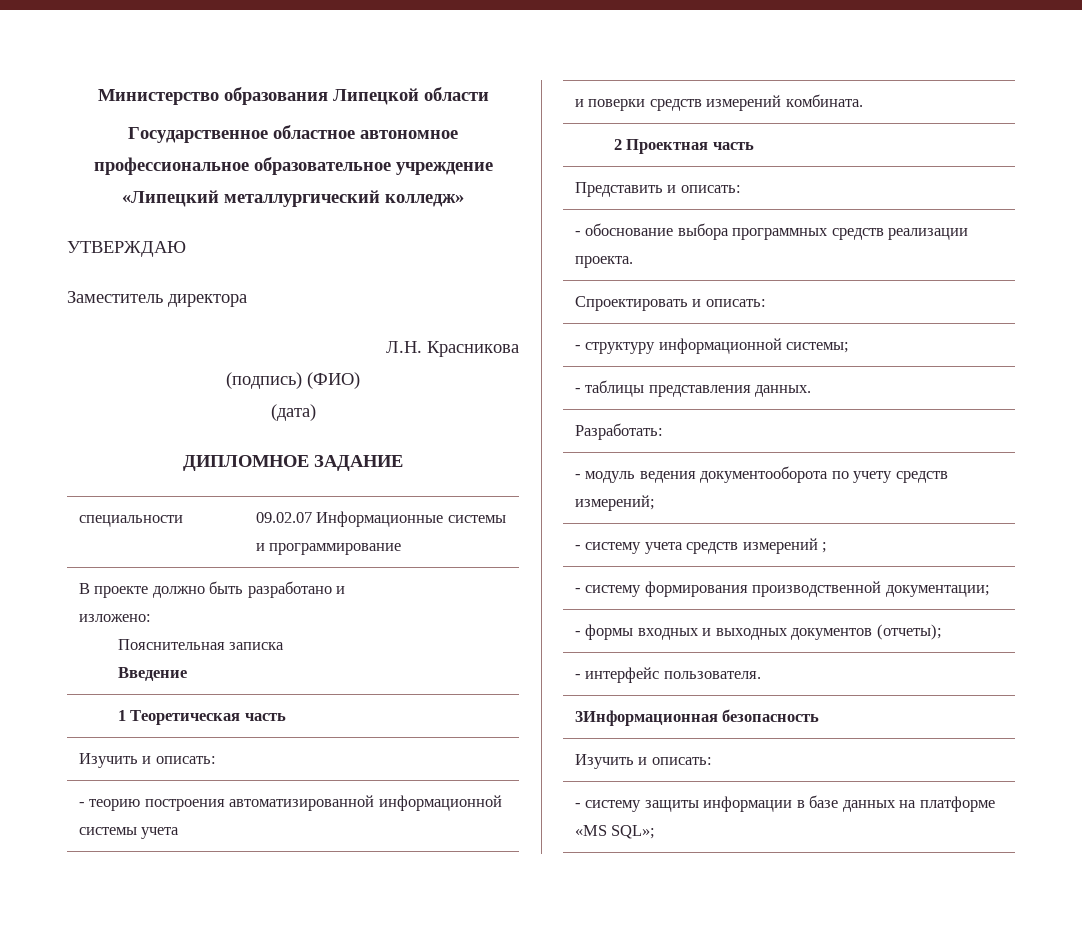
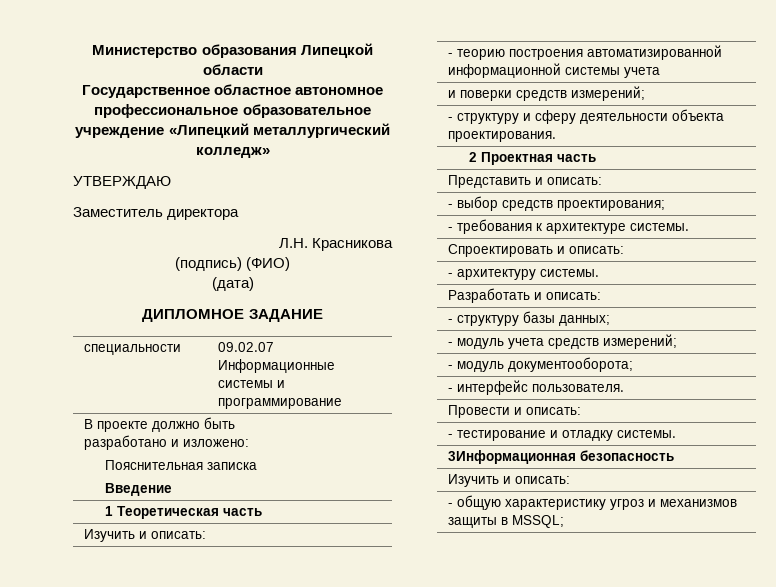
- и поверки средств измерений комбината.
+ и поверки средств измерений;
+ - структуру и сферу деятельности объекта проектирования.
- - обоснование выбора программных средств реализации проекта.
+ - выбор средств проектирования;
+ - требования к архитектуре системы.
  Спроектировать и описать:
- - структуру информационной системы;
- - таблицы представления данных.
- Разработать:
- - модуль ведения документооборота по учету средств измерений;
- - систему учета средств измерений ;
- - систему формирования производственной документации;
- - формы входных и выходных документов (отчеты);
+ - архитектуру системы.
+ Разработать и описать:
+ - структуру базы данных;
+ - модуль учета средств измерений;
+ - модуль документооборота;
  - интерфейс пользователя.
+ Провести и описать:
+ - тестирование и отладку системы.
- - систему защиты информации в базе данных на платформе «MS SQL»;
+ - общую характеристику угроз и механизмов защиты в MSSQL;

